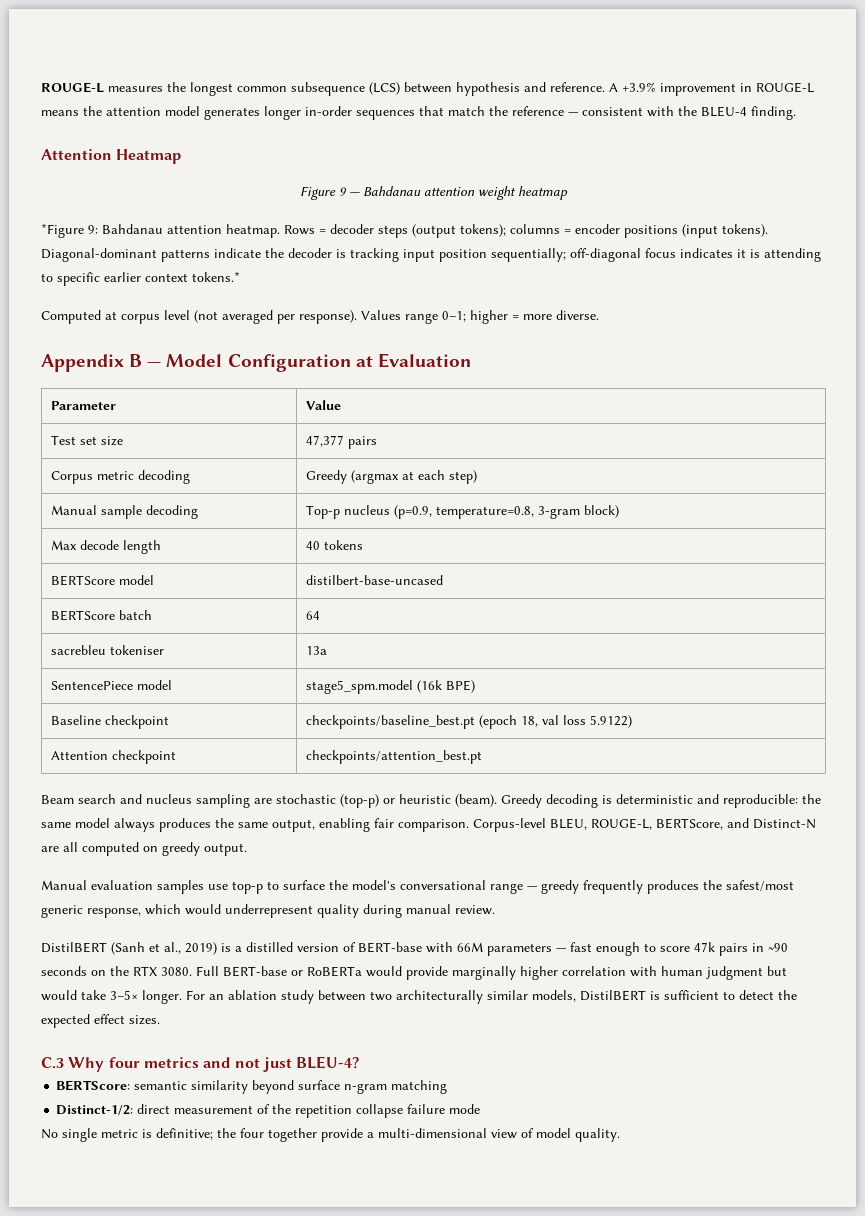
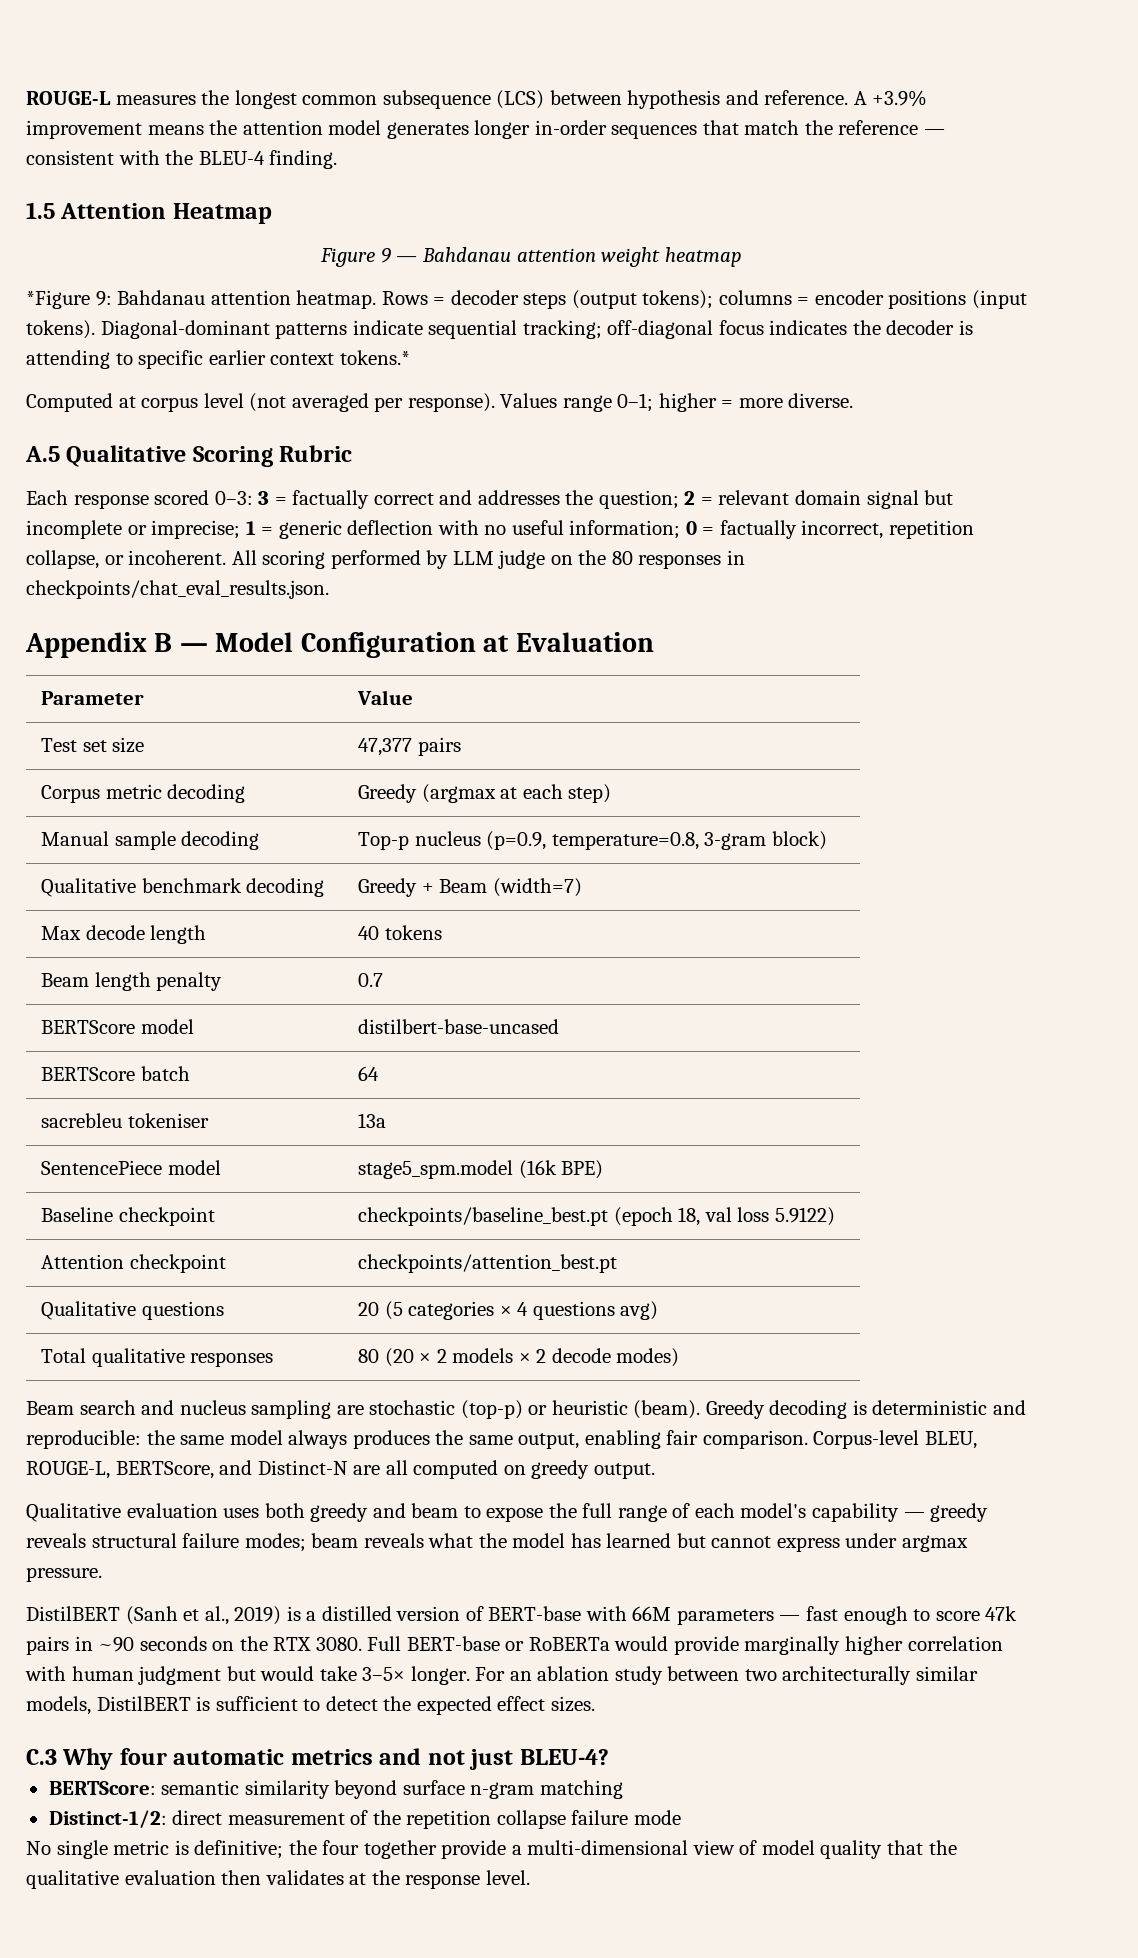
- A +3.9% improvement in ROUGE-L means the attention model generates longer in-order sequences that match the reference — consistent with the BLEU-4 finding.
+ A +3.9% improvement means the attention model generates longer in-order sequences that match the reference — consistent with the BLEU-4 finding.
- Attention Heatmap
+ 1.5 Attention Heatmap
- Diagonal-dominant patterns indicate the decoder is tracking input position sequentially; off-diagonal focus indicates it is attending to specific earlier context tokens.*
+ Diagonal-dominant patterns indicate sequential tracking; off-diagonal focus indicates the decoder is attending to specific earlier context tokens.*
+ A.5 Qualitative Scoring Rubric
+ Each response scored 0–3: 3 = factually correct and addresses the question; 2 = relevant domain signal but incomplete or imprecise; 1 = generic deflection with no useful information; 0 = factually incorrect, repetition collapse, or incoherent. All scoring performed by LLM judge on the 80 responses in checkpoints/chat_eval_results.json.
+ Qualitative benchmark decoding | Greedy + Beam (width=7)
+ Beam length penalty | 0.7
+ Qualitative questions | 20 (5 categories × 4 questions avg)
+ Total qualitative responses | 80 (20 × 2 models × 2 decode modes)
- Manual evaluation samples use top-p to surface the model's conversational range — greedy frequently produces the safest/most generic response, which would underrepresent quality during manual review.
+ Qualitative evaluation uses both greedy and beam to expose the full range of each model's capability — greedy reveals structural failure modes; beam reveals what the model has learned but cannot express under argmax pressure.
- C.3 Why four metrics and not just BLEU-4?
+ C.3 Why four automatic metrics and not just BLEU-4?
- No single metric is definitive; the four together provide a multi-dimensional view of model quality.
+ No single metric is definitive; the four together provide a multi-dimensional view of model quality that the qualitative evaluation then validates at the response level.

